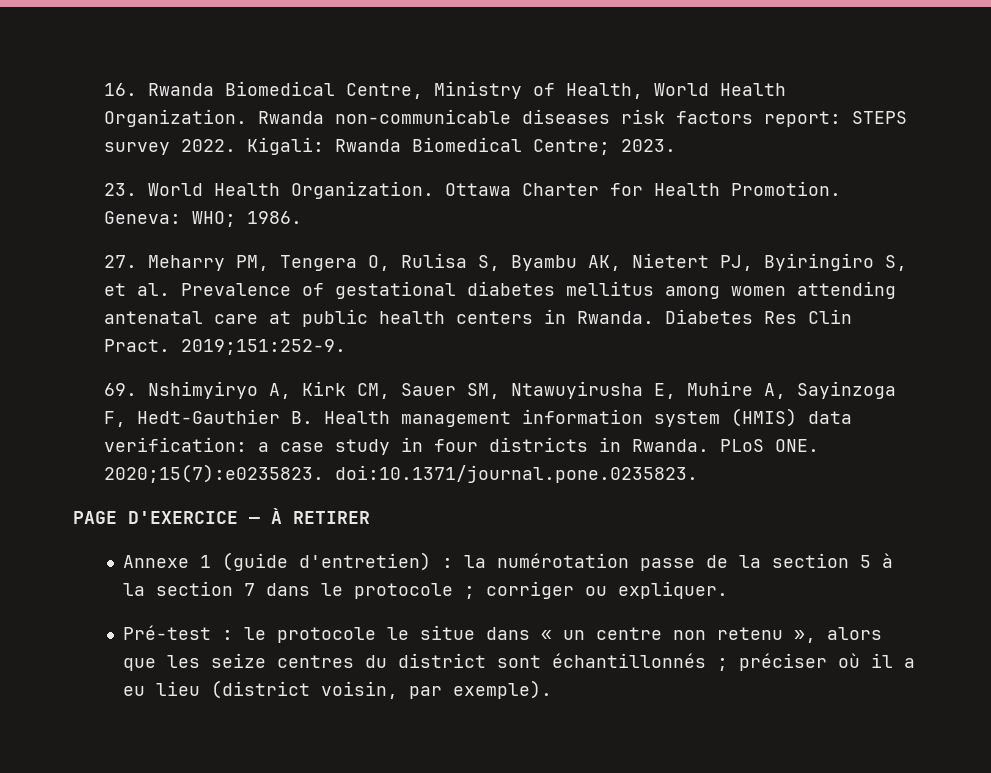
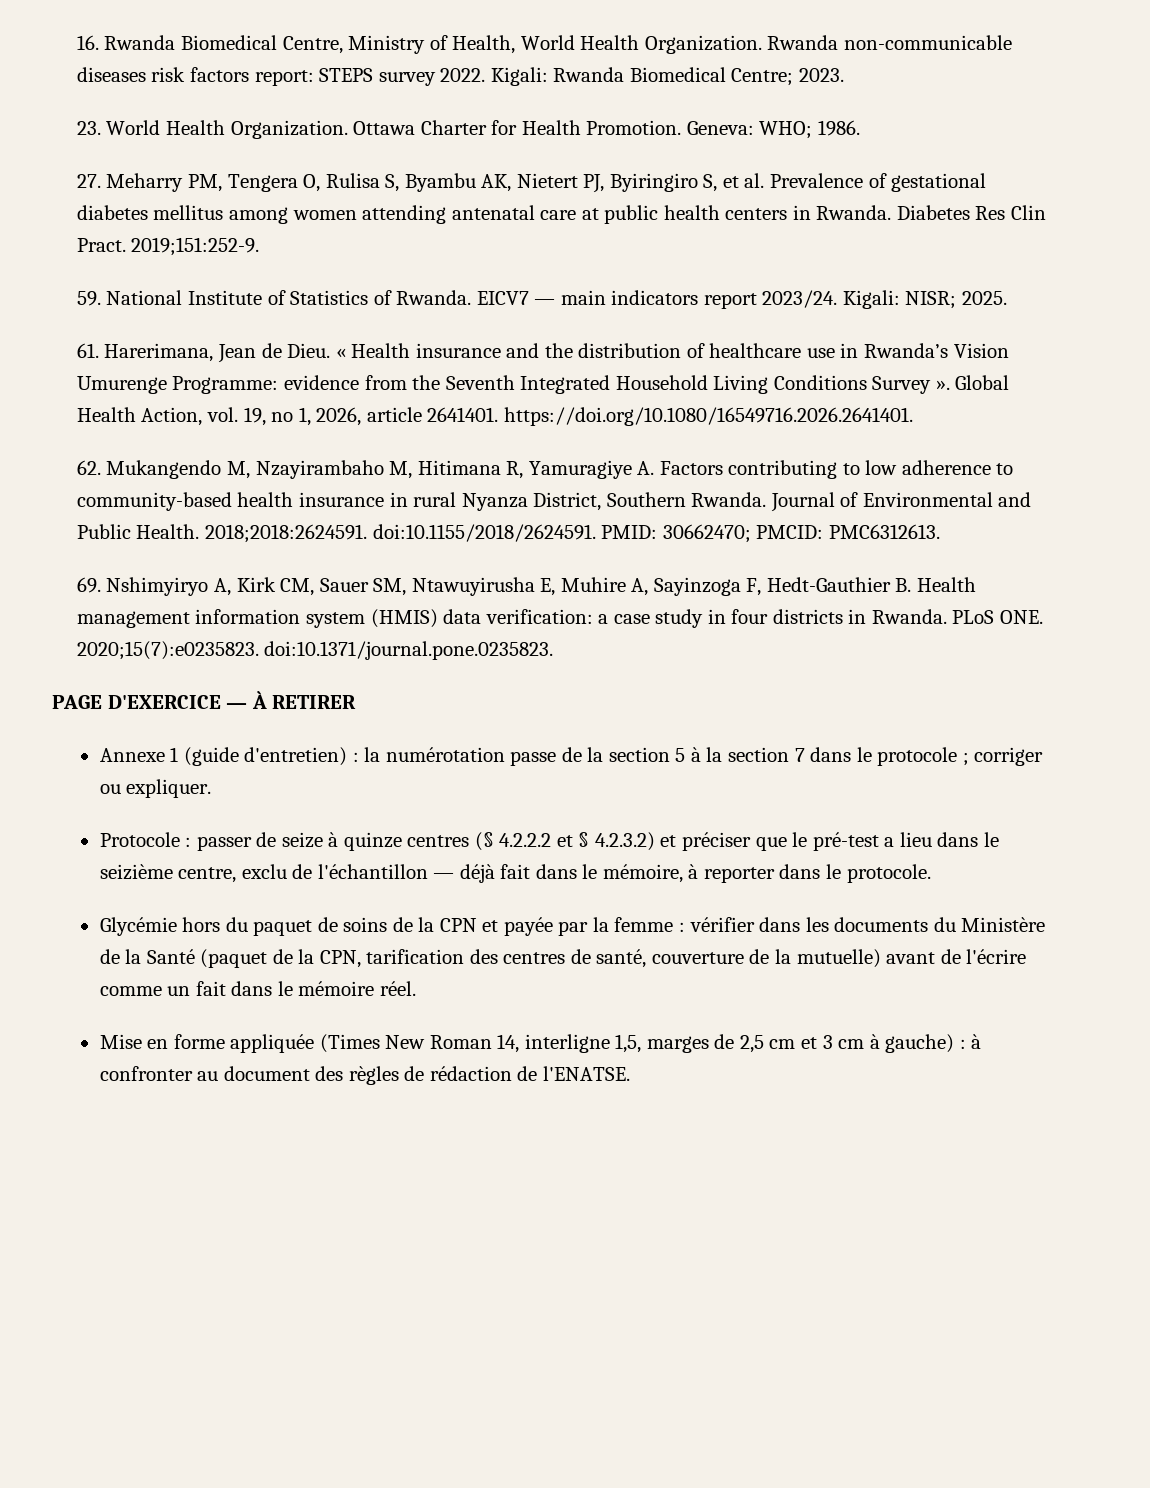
+ 59. National Institute of Statistics of Rwanda. EICV7 — main indicators report 2023/24. Kigali: NISR; 2025.
+ 61. Harerimana, Jean de Dieu. « Health insurance and the distribution of healthcare use in Rwanda’s Vision Umurenge Programme: evidence from the Seventh Integrated Household Living Conditions Survey ». Global Health Action, vol. 19, no 1, 2026, article 2641401. https://doi.org/10.1080/16549716.2026.2641401.
+ 62. Mukangendo M, Nzayirambaho M, Hitimana R, Yamuragiye A. Factors contributing to low adherence to community-based health insurance in rural Nyanza District, Southern Rwanda. Journal of Environmental and Public Health. 2018;2018:2624591. doi:10.1155/2018/2624591. PMID: 30662470; PMCID: PMC6312613.
- Pré-test : le protocole le situe dans « un centre non retenu », alors que les seize centres du district sont échantillonnés ; préciser où il a eu lieu (district voisin, par exemple).
+ Protocole : passer de seize à quinze centres (§ 4.2.2.2 et § 4.2.3.2) et préciser que le pré-test a lieu dans le seizième centre, exclu de l'échantillon — déjà fait dans le mémoire, à reporter dans le protocole.
+ Glycémie hors du paquet de soins de la CPN et payée par la femme : vérifier dans les documents du Ministère de la Santé (paquet de la CPN, tarification des centres de santé, couverture de la mutuelle) avant de l'écrire comme un fait dans le mémoire réel.
+ Mise en forme appliquée (Times New Roman 14, interligne 1,5, marges de 2,5 cm et 3 cm à gauche) : à confronter au document des règles de rédaction de l'ENATSE.

